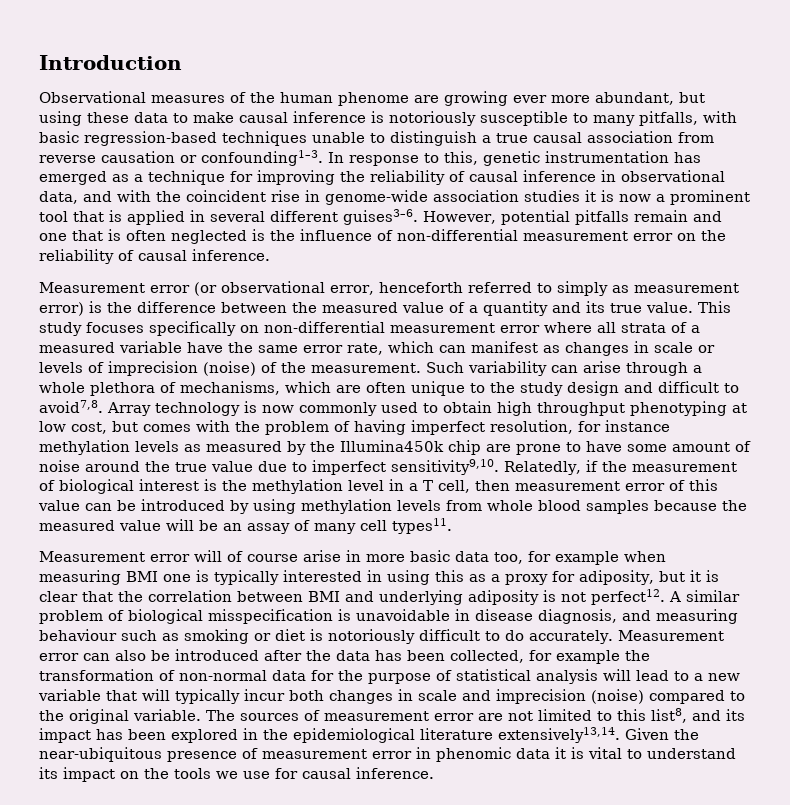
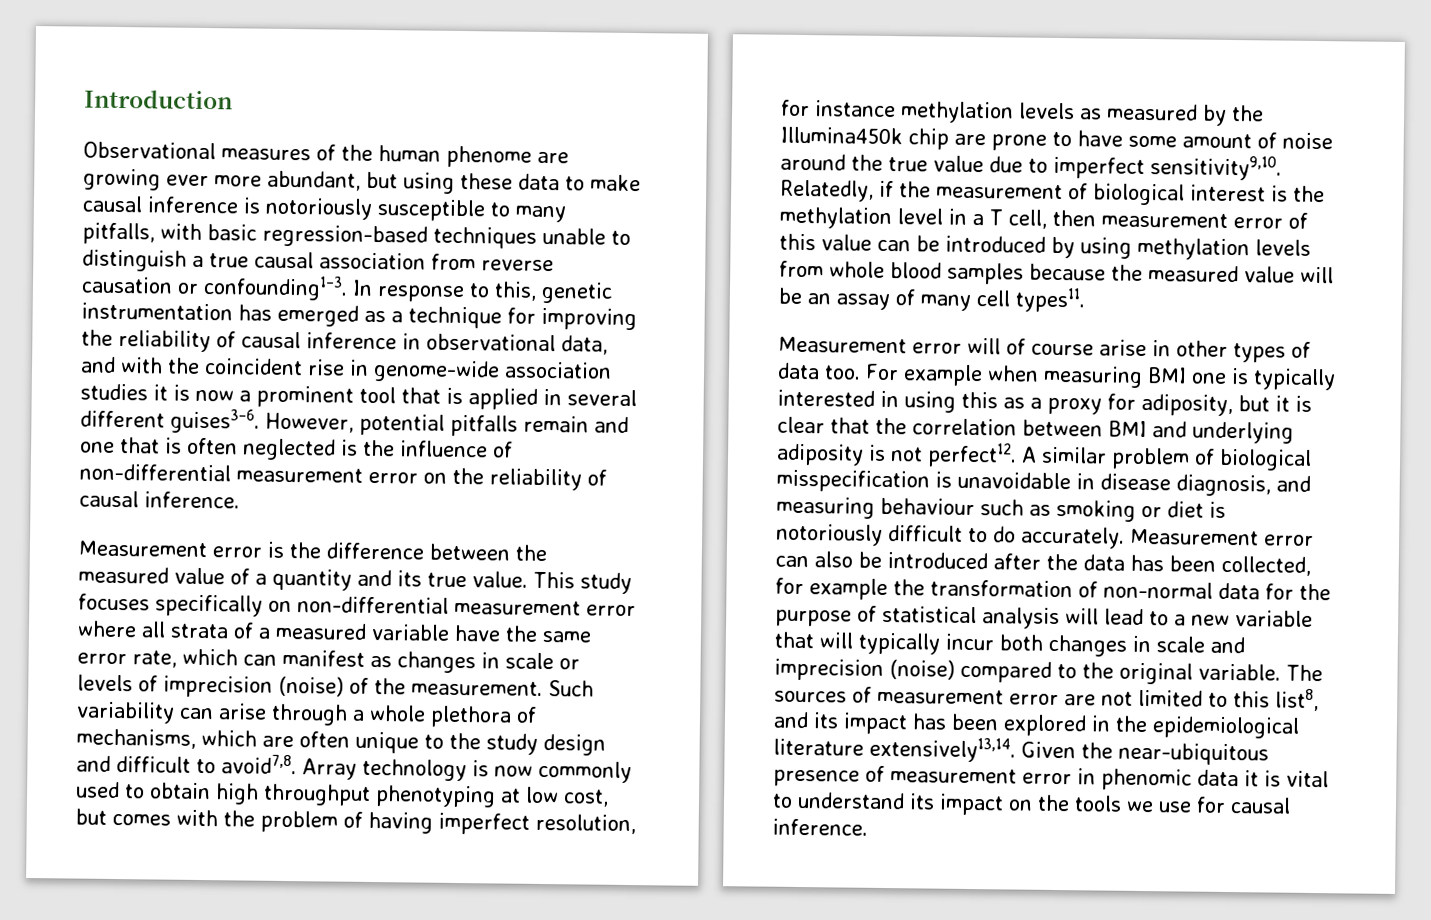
- Measurement error (or observational error, henceforth referred to simply as measurement error) is the difference between the measured value of a quantity and its true value.
+ Measurement error is the difference between the measured value of a quantity and its true value.
- Measurement error will of course arise in more basic data too, for example when measuring BMI one is typically interested in using this as a proxy for adiposity, but it is clear that the correlation between BMI and underlying adiposity is not perfect12.
+ Measurement error will of course arise in other types of data too. For example when measuring BMI one is typically interested in using this as a proxy for adiposity, but it is clear that the correlation between BMI and underlying adiposity is not perfect12.

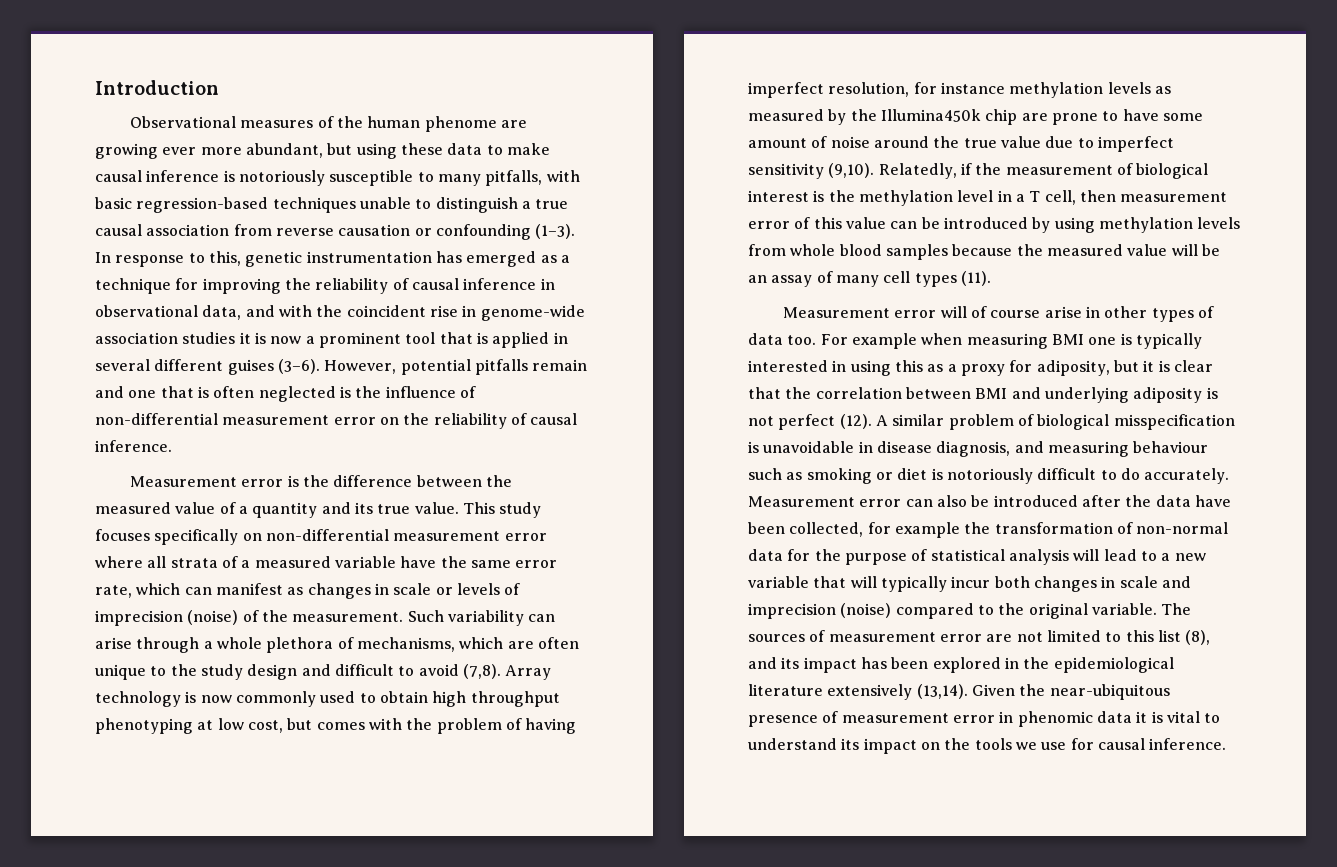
- Observational measures of the human phenome are growing ever more abundant, but using these data to make causal inference is notoriously susceptible to many pitfalls, with basic regression-based techniques unable to distinguish a true causal association from reverse causation or confounding1–3.
+ Observational measures of the human phenome are growing ever more abundant, but using these data to make causal inference is notoriously susceptible to many pitfalls, with basic regression-based techniques unable to distinguish a true causal association from reverse causation or confounding (1–3).
- In response to this, genetic instrumentation has emerged as a technique for improving the reliability of causal inference in observational data, and with the coincident rise in genome-wide association studies it is now a prominent tool that is applied in several different guises3–6.
+ In response to this, genetic instrumentation has emerged as a technique for improving the reliability of causal inference in observational data, and with the coincident rise in genome-wide association studies it is now a prominent tool that is applied in several different guises (3–6).
- Such variability can arise through a whole plethora of mechanisms, which are often unique to the study design and difficult to avoid7,8.
+ Such variability can arise through a whole plethora of mechanisms, which are often unique to the study design and difficult to avoid (7,8).
- Array technology is now commonly used to obtain high throughput phenotyping at low cost, but comes with the problem of having imperfect resolution, for instance methylation levels as measured by the Illumina450k chip are prone to have some amount of noise around the true value due to imperfect sensitivity9,10.
+ Array technology is now commonly used to obtain high throughput phenotyping at low cost, but comes with the problem of having imperfect resolution, for instance methylation levels as measured by the Illumina450k chip are prone to have some amount of noise around the true value due to imperfect sensitivity (9,10).
- Relatedly, if the measurement of biological interest is the methylation level in a T cell, then measurement error of this value can be introduced by using methylation levels from whole blood samples because the measured value will be an assay of many cell types11.
+ Relatedly, if the measurement of biological interest is the methylation level in a T cell, then measurement error of this value can be introduced by using methylation levels from whole blood samples because the measured value will be an assay of many cell types (11).
- For example when measuring BMI one is typically interested in using this as a proxy for adiposity, but it is clear that the correlation between BMI and underlying adiposity is not perfect12.
+ For example when measuring BMI one is typically interested in using this as a proxy for adiposity, but it is clear that the correlation between BMI and underlying adiposity is not perfect (12).
- Measurement error can also be introduced after the data has been collected, for example the transformation of non-normal data for the purpose of statistical analysis will lead to a new variable that will typically incur both changes in scale and imprecision (noise) compared to the original variable.
+ Measurement error can also be introduced after the data have been collected, for example the transformation of non-normal data for the purpose of statistical analysis will lead to a new variable that will typically incur both changes in scale and imprecision (noise) compared to the original variable.
- The sources of measurement error are not limited to this list8, and its impact has been explored in the epidemiological literature extensively13,14.
+ The sources of measurement error are not limited to this list (8), and its impact has been explored in the epidemiological literature extensively (13,14).

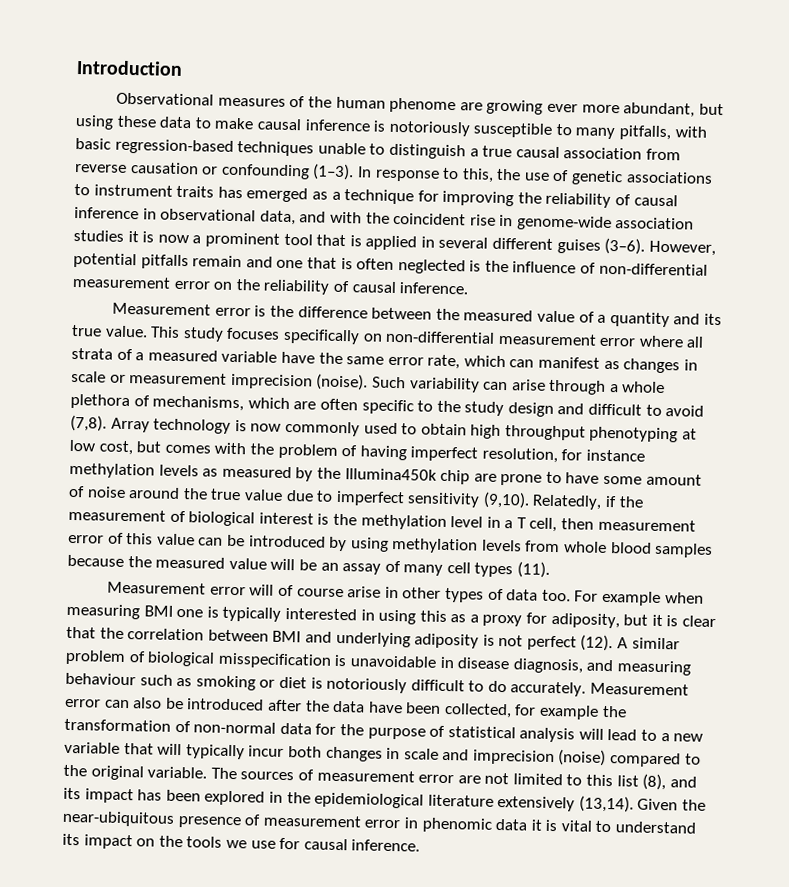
- In response to this, genetic instrumentation has emerged as a technique for improving the reliability of causal inference in observational data, and with the coincident rise in genome-wide association studies it is now a prominent tool that is applied in several different guises (3–6).
+ In response to this, the use of genetic associations to instrument traits has emerged as a technique for improving the reliability of causal inference in observational data, and with the coincident rise in genome-wide association studies it is now a prominent tool that is applied in several different guises (3–6).
- This study focuses specifically on non-differential measurement error where all strata of a measured variable have the same error rate, which can manifest as changes in scale or levels of imprecision (noise) of the measurement.
+ This study focuses specifically on non-differential measurement error where all strata of a measured variable have the same error rate, which can manifest as changes in scale or measurement imprecision (noise).
- Such variability can arise through a whole plethora of mechanisms, which are often unique to the study design and difficult to avoid (7,8).
+ Such variability can arise through a whole plethora of mechanisms, which are often specific to the study design and difficult to avoid (7,8).

